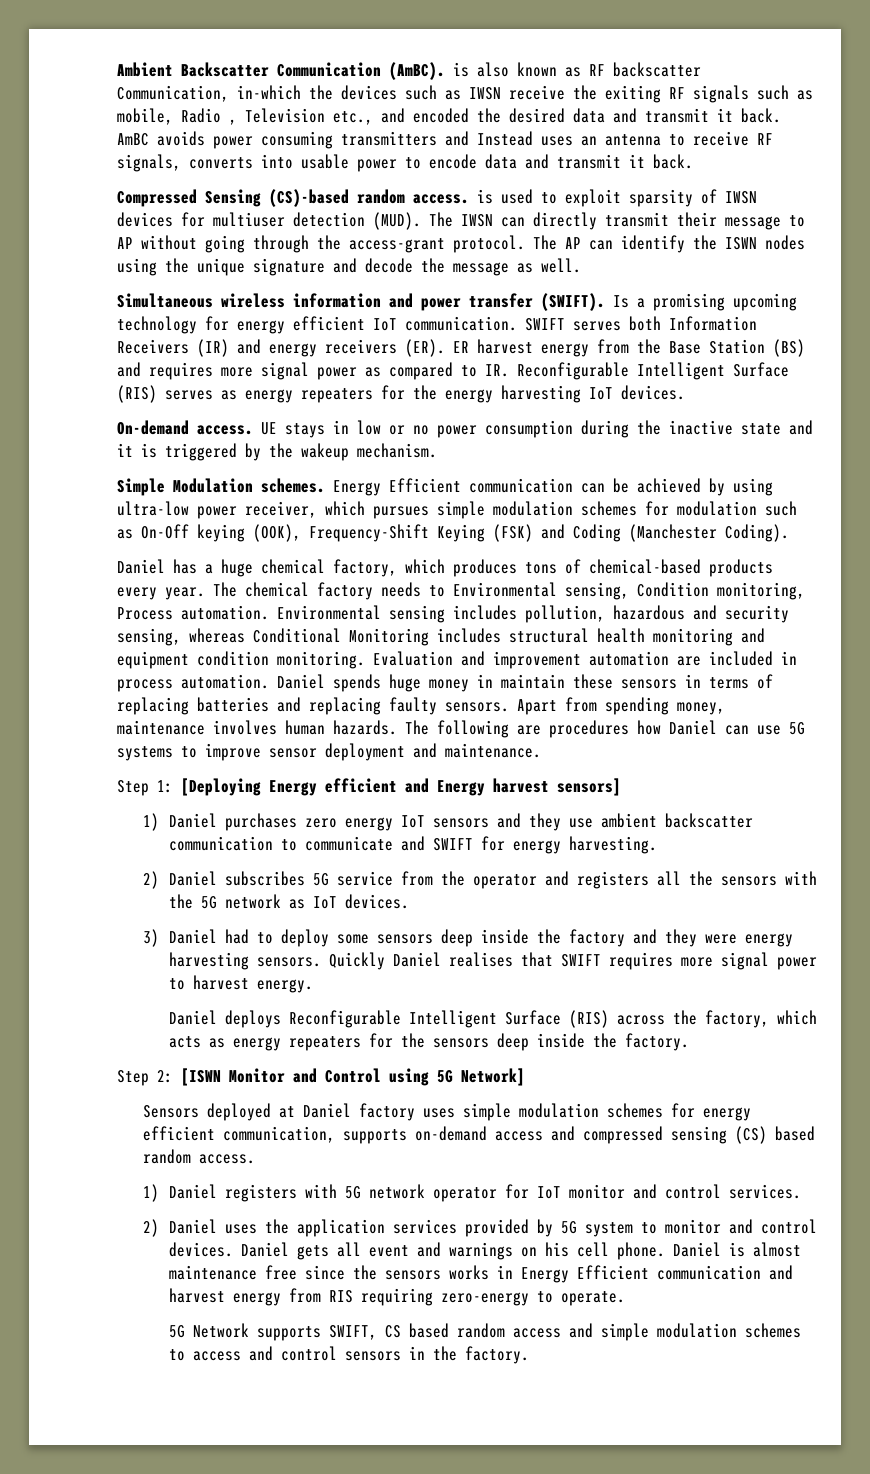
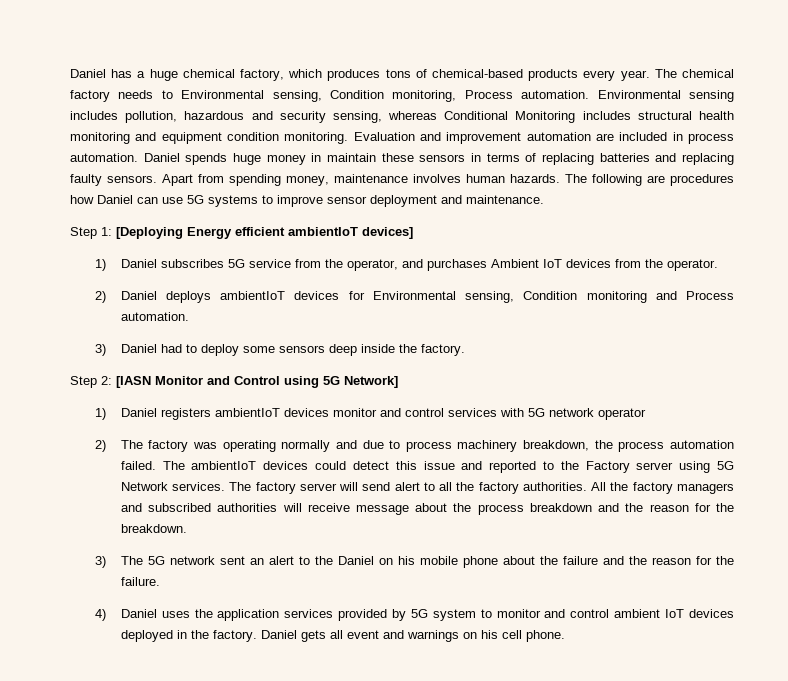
- Ambient Backscatter Communication (AmBC). is also known as RF backscatter Communication, in-which the devices such as IWSN receive the exiting RF signals such as mobile, Radio , Television etc., and encoded the desired data and transmit it back. AmBC avoids power consuming transmitters and Instead uses an antenna to receive RF signals, converts into usable power to encode data and transmit it back.
- Compressed Sensing (CS)-based random access. is used to exploit sparsity of IWSN devices for multiuser detection (MUD). The IWSN can directly transmit their message to AP without going through the access-grant protocol. The AP can identify the ISWN nodes using the unique signature and decode the message as well.
- Simultaneous wireless information and power transfer (SWIFT). Is a promising upcoming technology for energy efficient IoT communication. SWIFT serves both Information Receivers (IR) and energy receivers (ER). ER harvest energy from the Base Station (BS) and requires more signal power as compared to IR. Reconfigurable Intelligent Surface (RIS) serves as energy repeaters for the energy harvesting IoT devices.
- On-demand access. UE stays in low or no power consumption during the inactive state and it is triggered by the wakeup mechanism.
- Simple Modulation schemes. Energy Efficient communication can be achieved by using ultra-low power receiver, which pursues simple modulation schemes for modulation such as On-Off keying (OOK), Frequency-Shift Keying (FSK) and Coding (Manchester Coding).
- Step 1: [Deploying Energy efficient and Energy harvest sensors]
- 1) Daniel purchases zero energy IoT sensors and they use ambient backscatter communication to communicate and SWIFT for energy harvesting.
- 2) Daniel subscribes 5G service from the operator and registers all the sensors with the 5G network as IoT devices.
+ Step 1: [Deploying Energy efficient ambientIoT devices]
+ 1) Daniel subscribes 5G service from the operator, and purchases Ambient IoT devices from the operator.
+ 2) Daniel deploys ambientIoT devices for Environmental sensing, Condition monitoring and Process automation.
- 3) Daniel had to deploy some sensors deep inside the factory and they were energy harvesting sensors. Quickly Daniel realises that SWIFT requires more signal power to harvest energy.
- Daniel deploys Reconfigurable Intelligent Surface (RIS) across the factory, which acts as energy repeaters for the sensors deep inside the factory.
+ 3) Daniel had to deploy some sensors deep inside the factory.
- Step 2: [ISWN Monitor and Control using 5G Network]
+ Step 2: [IASN Monitor and Control using 5G Network]
- Sensors deployed at Daniel factory uses simple modulation schemes for energy efficient communication, supports on-demand access and compressed sensing (CS) based random access.
- 1) Daniel registers with 5G network operator for IoT monitor and control services.
- 2) Daniel uses the application services provided by 5G system to monitor and control devices.
+ 1) Daniel registers ambientIoT devices monitor and control services with 5G network operator
+ 2) The factory was operating normally and due to process machinery breakdown, the process automation failed. The ambientIoT devices could detect this issue and reported to the Factory server using 5G Network services. The factory server will send alert to all the factory authorities. All the factory managers and subscribed authorities will receive message about the process breakdown and the reason for the breakdown.
+ 3) The 5G network sent an alert to the Daniel on his mobile phone about the failure and the reason for the failure.
+ 4) Daniel uses the application services provided by 5G system to monitor and control ambient IoT devices deployed in the factory.
- Daniel is almost maintenance free since the sensors works in Energy Efficient communication and harvest energy from RIS requiring zero-energy to operate.
- 5G Network supports SWIFT, CS based random access and simple modulation schemes to access and control sensors in the factory.

